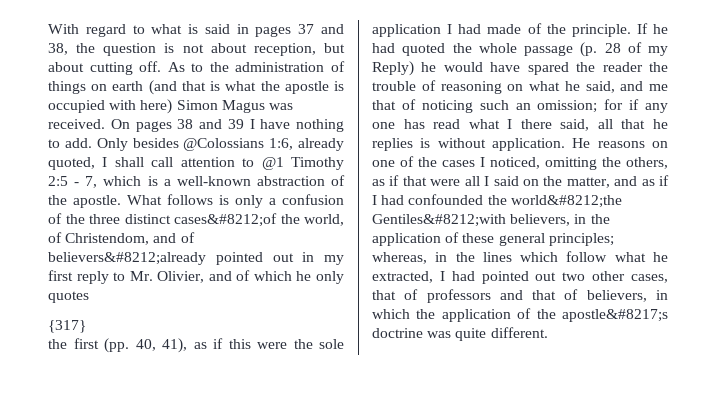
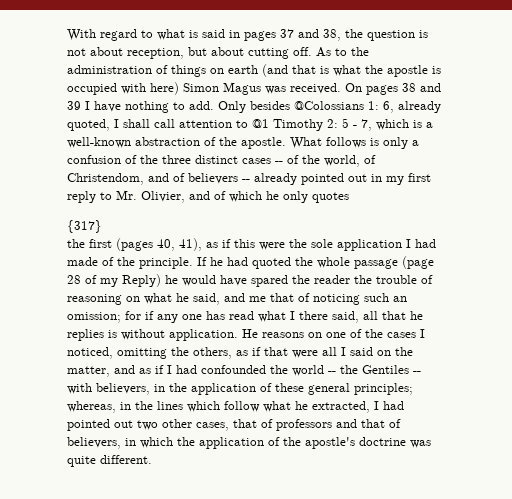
- Only besides @Colossians 1:6, already quoted, I shall call attention to @1 Timothy 2:5 - 7, which is a well-known abstraction of the apostle.
+ Only besides @Colossians 1: 6, already quoted, I shall call attention to @1 Timothy 2: 5 - 7, which is a well-known abstraction of the apostle.
- What follows is only a confusion of the three distinct cases&#8212;of the world, of Christendom, and of believers&#8212;already pointed out in my first reply to Mr. Olivier, and of which he only quotes
+ What follows is only a confusion of the three distinct cases -- of the world, of Christendom, and of believers -- already pointed out in my first reply to Mr. Olivier, and of which he only quotes
- the first (pp. 40, 41), as if this were the sole application I had made of the principle.
+ the first (pages 40, 41), as if this were the sole application I had made of the principle.
- If he had quoted the whole passage (p. 28 of my Reply) he would have spared the reader the trouble of reasoning on what he said, and me that of noticing such an omission; for if any one has read what I there said, all that he replies is without application.
+ If he had quoted the whole passage (page 28 of my Reply) he would have spared the reader the trouble of reasoning on what he said, and me that of noticing such an omission; for if any one has read what I there said, all that he replies is without application.
- He reasons on one of the cases I noticed, omitting the others, as if that were all I said on the matter, and as if I had confounded the world&#8212;the Gentiles&#8212;with believers, in the application of these general principles;
+ He reasons on one of the cases I noticed, omitting the others, as if that were all I said on the matter, and as if I had confounded the world -- the Gentiles -- with believers, in the application of these general principles;
- whereas, in the lines which follow what he extracted, I had pointed out two other cases, that of professors and that of believers, in which the application of the apostle&#8217;s doctrine was quite different.
+ whereas, in the lines which follow what he extracted, I had pointed out two other cases, that of professors and that of believers, in which the application of the apostle's doctrine was quite different.

